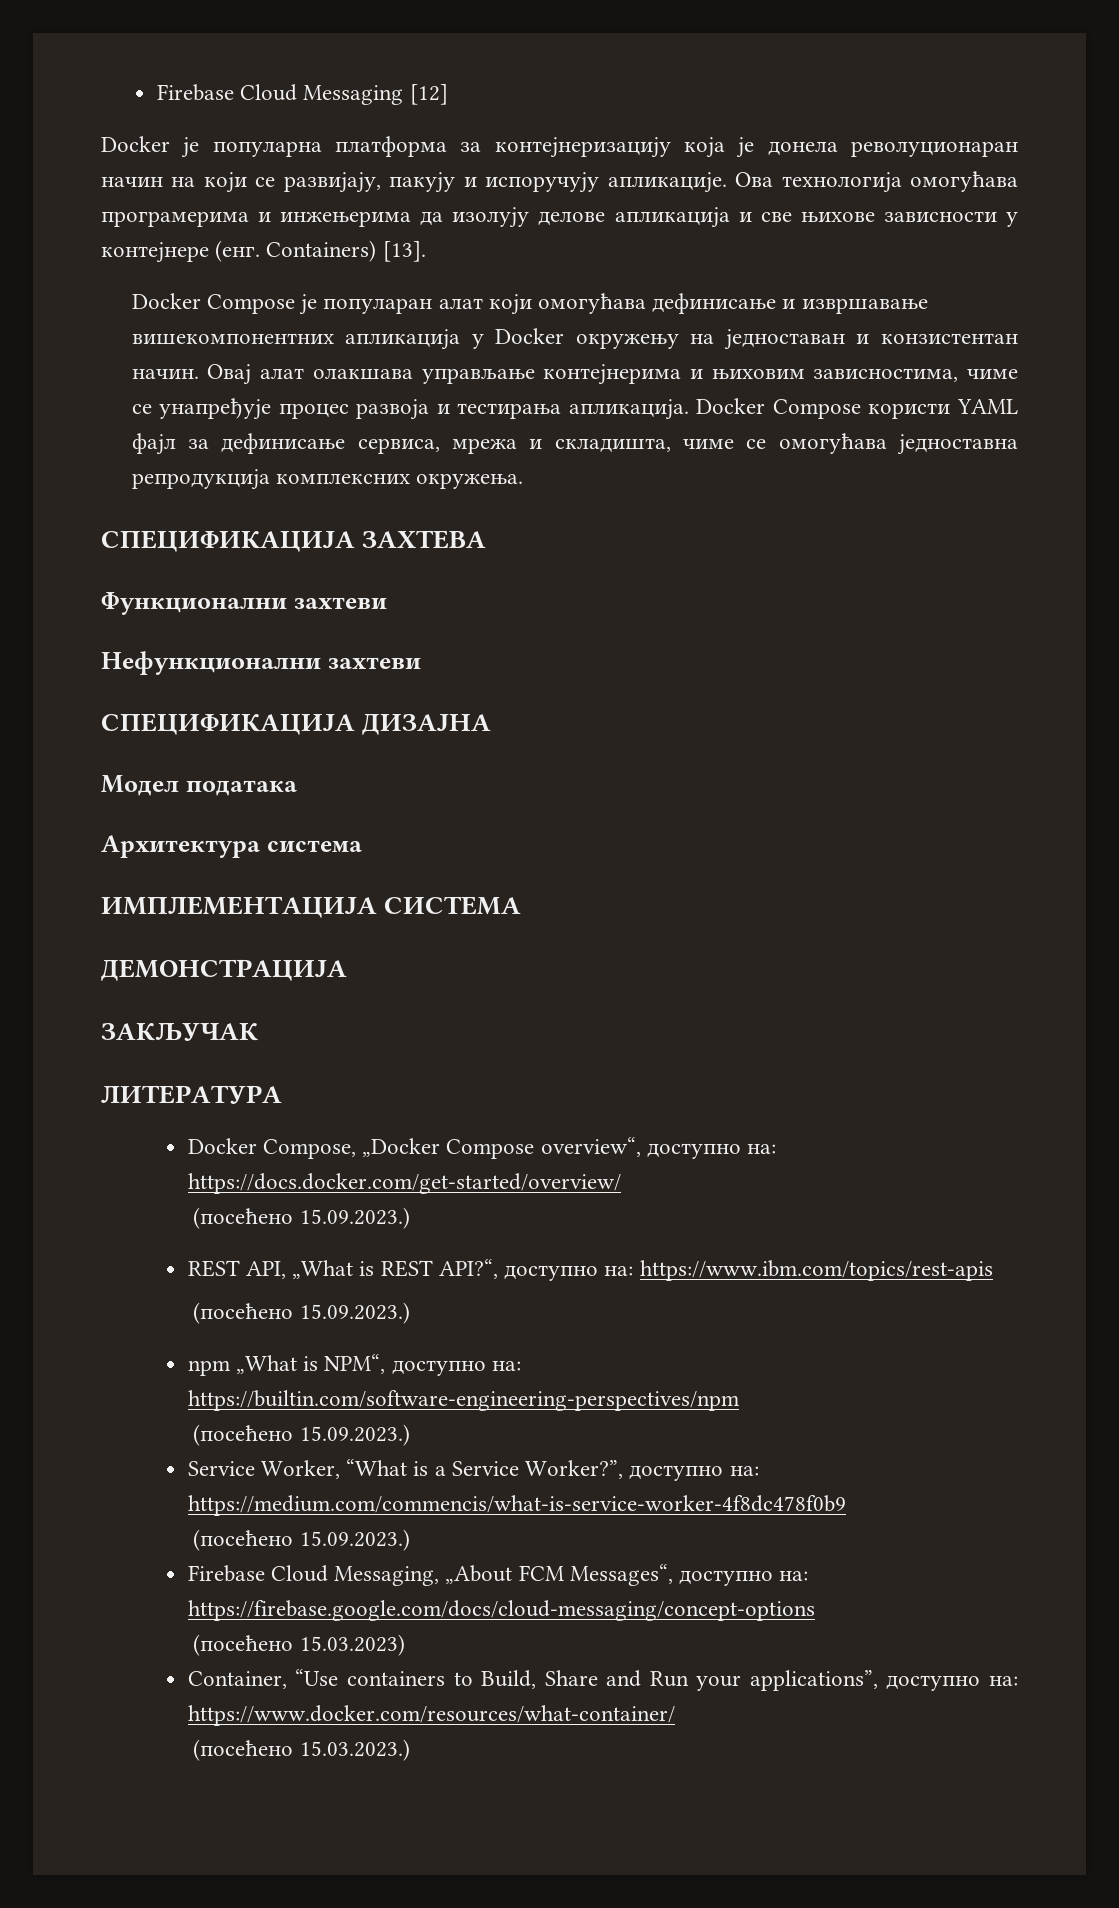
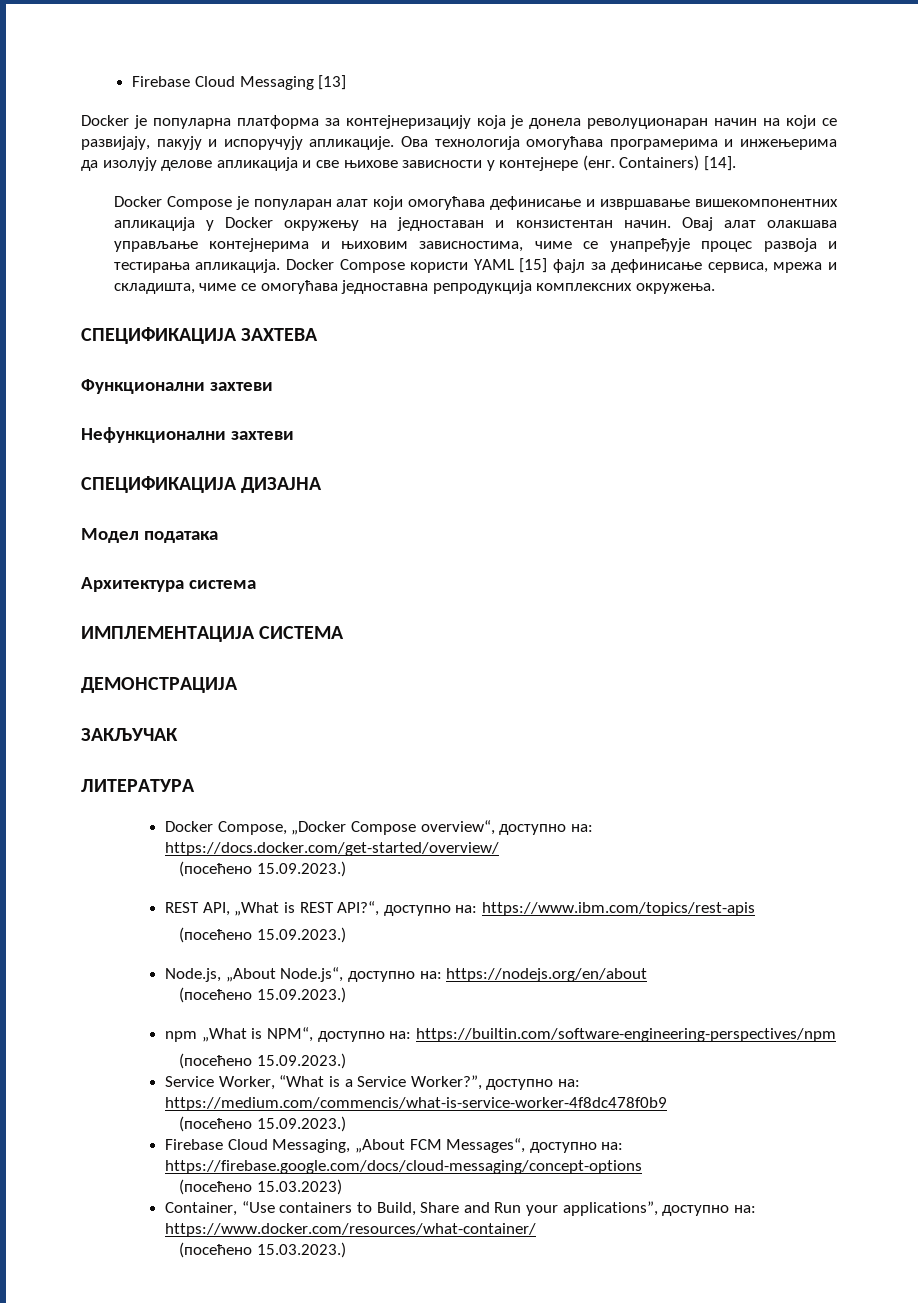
- Firebase Cloud Messaging [12]
+ Firebase Cloud Messaging [13]
- Containers) [13].
+ Containers) [14].
- Docker Compose користи YAML фајл за дефинисање сервиса, мрежа и складишта, чиме се омогућава једноставна репродукција комплексних окружења.
+ Docker Compose користи YAML [15] фајл за дефинисање сервиса, мрежа и складишта, чиме се омогућава једноставна репродукција комплексних окружења.
+ Node.js, „About Node.js“, доступно на: https://nodejs.org/en/about
+ (посећено 15.09.2023.)

